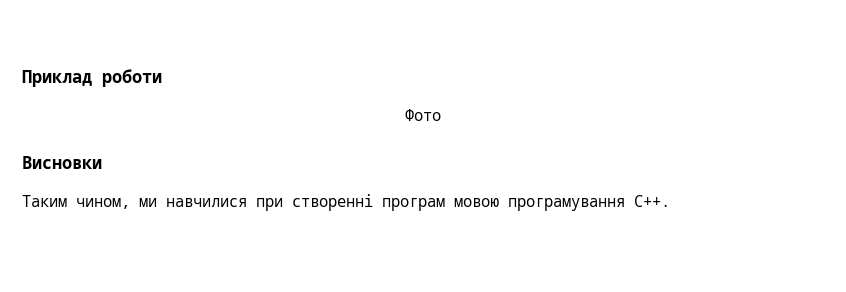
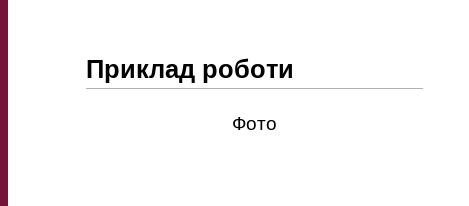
- Висновки
- Таким чином, ми навчилися при створенні програм мовою програмування С++.

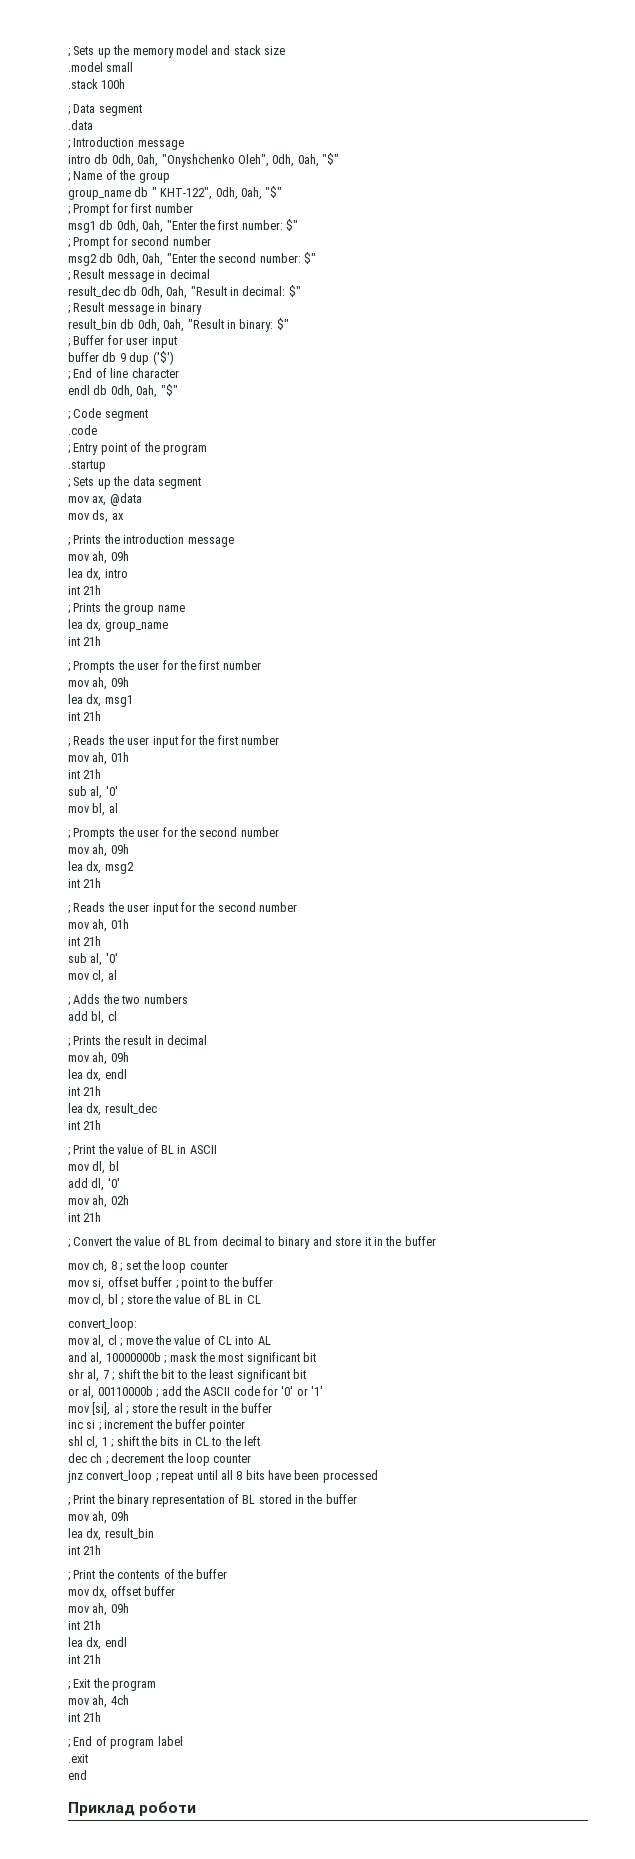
+ ; Sets up the memory model and stack size
+ .model small
+ .stack 100h
+ ; Data segment
+ .data
+ ; Introduction message
+ intro db 0dh, 0ah, "Onyshchenko Oleh", 0dh, 0ah, "$"
+ ; Name of the group
+ group_name db " KHT-122", 0dh, 0ah, "$"
+ ; Prompt for first number
+ msg1 db 0dh, 0ah, "Enter the first number: $"
+ ; Prompt for second number
+ msg2 db 0dh, 0ah, "Enter the second number: $"
+ ; Result message in decimal
+ result_dec db 0dh, 0ah, "Result in decimal: $"
+ ; Result message in binary
+ result_bin db 0dh, 0ah, "Result in binary: $"
+ ; Buffer for user input
+ buffer db 9 dup ('$')
+ ; End of line character
+ endl db 0dh, 0ah, "$"
+ ; Code segment
+ .code
+ ; Entry point of the program
+ .startup
+ ; Sets up the data segment
+ mov ax, @data
+ mov ds, ax
+ ; Prints the introduction message
+ mov ah, 09h
+ lea dx, intro
+ int 21h
+ ; Prints the group name
+ lea dx, group_name
+ int 21h
+ ; Prompts the user for the first number
+ mov ah, 09h
+ lea dx, msg1
+ int 21h
+ ; Reads the user input for the first number
+ mov ah, 01h
+ int 21h
+ sub al, '0'
+ mov bl, al
+ ; Prompts the user for the second number
+ mov ah, 09h
+ lea dx, msg2
+ int 21h
+ ; Reads the user input for the second number
+ mov ah, 01h
+ int 21h
+ sub al, '0'
+ mov cl, al
+ ; Adds the two numbers
+ add bl, cl
+ ; Prints the result in decimal
+ mov ah, 09h
+ lea dx, endl
+ int 21h
+ lea dx, result_dec
+ int 21h
+ ; Print the value of BL in ASCII
+ mov dl, bl
+ add dl, '0'
+ mov ah, 02h
+ int 21h
+ ; Convert the value of BL from decimal to binary and store it in the buffer
+ mov ch, 8 ; set the loop counter
+ mov si, offset buffer ; point to the buffer
+ mov cl, bl ; store the value of BL in CL
+ convert_loop:
+ mov al, cl ; move the value of CL into AL
+ and al, 10000000b ; mask the most significant bit
+ shr al, 7 ; shift the bit to the least significant bit
+ or al, 00110000b ; add the ASCII code for '0' or '1'
+ mov [si], al ; store the result in the buffer
+ inc si ; increment the buffer pointer
+ shl cl, 1 ; shift the bits in CL to the left
+ dec ch ; decrement the loop counter
+ jnz convert_loop ; repeat until all 8 bits have been processed
+ ; Print the binary representation of BL stored in the buffer
+ mov ah, 09h
+ lea dx, result_bin
+ int 21h
+ ; Print the contents of the buffer
+ mov dx, offset buffer
+ mov ah, 09h
+ int 21h
+ lea dx, endl
+ int 21h
+ ; Exit the program
+ mov ah, 4ch
+ int 21h
+ ; End of program label
+ .exit
+ end
- Фото

